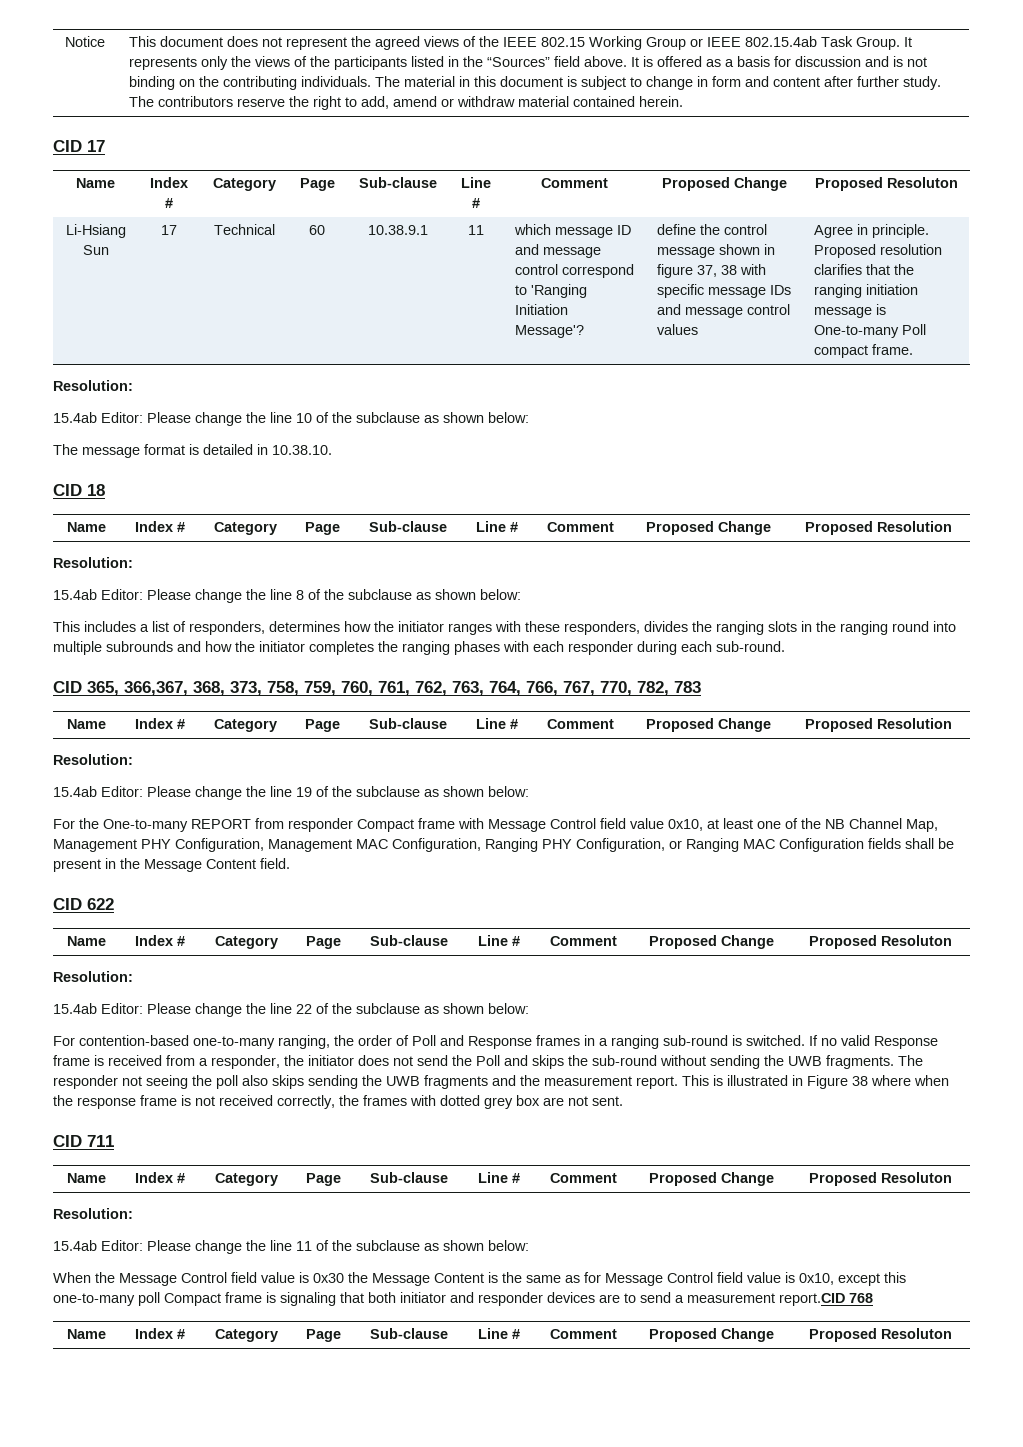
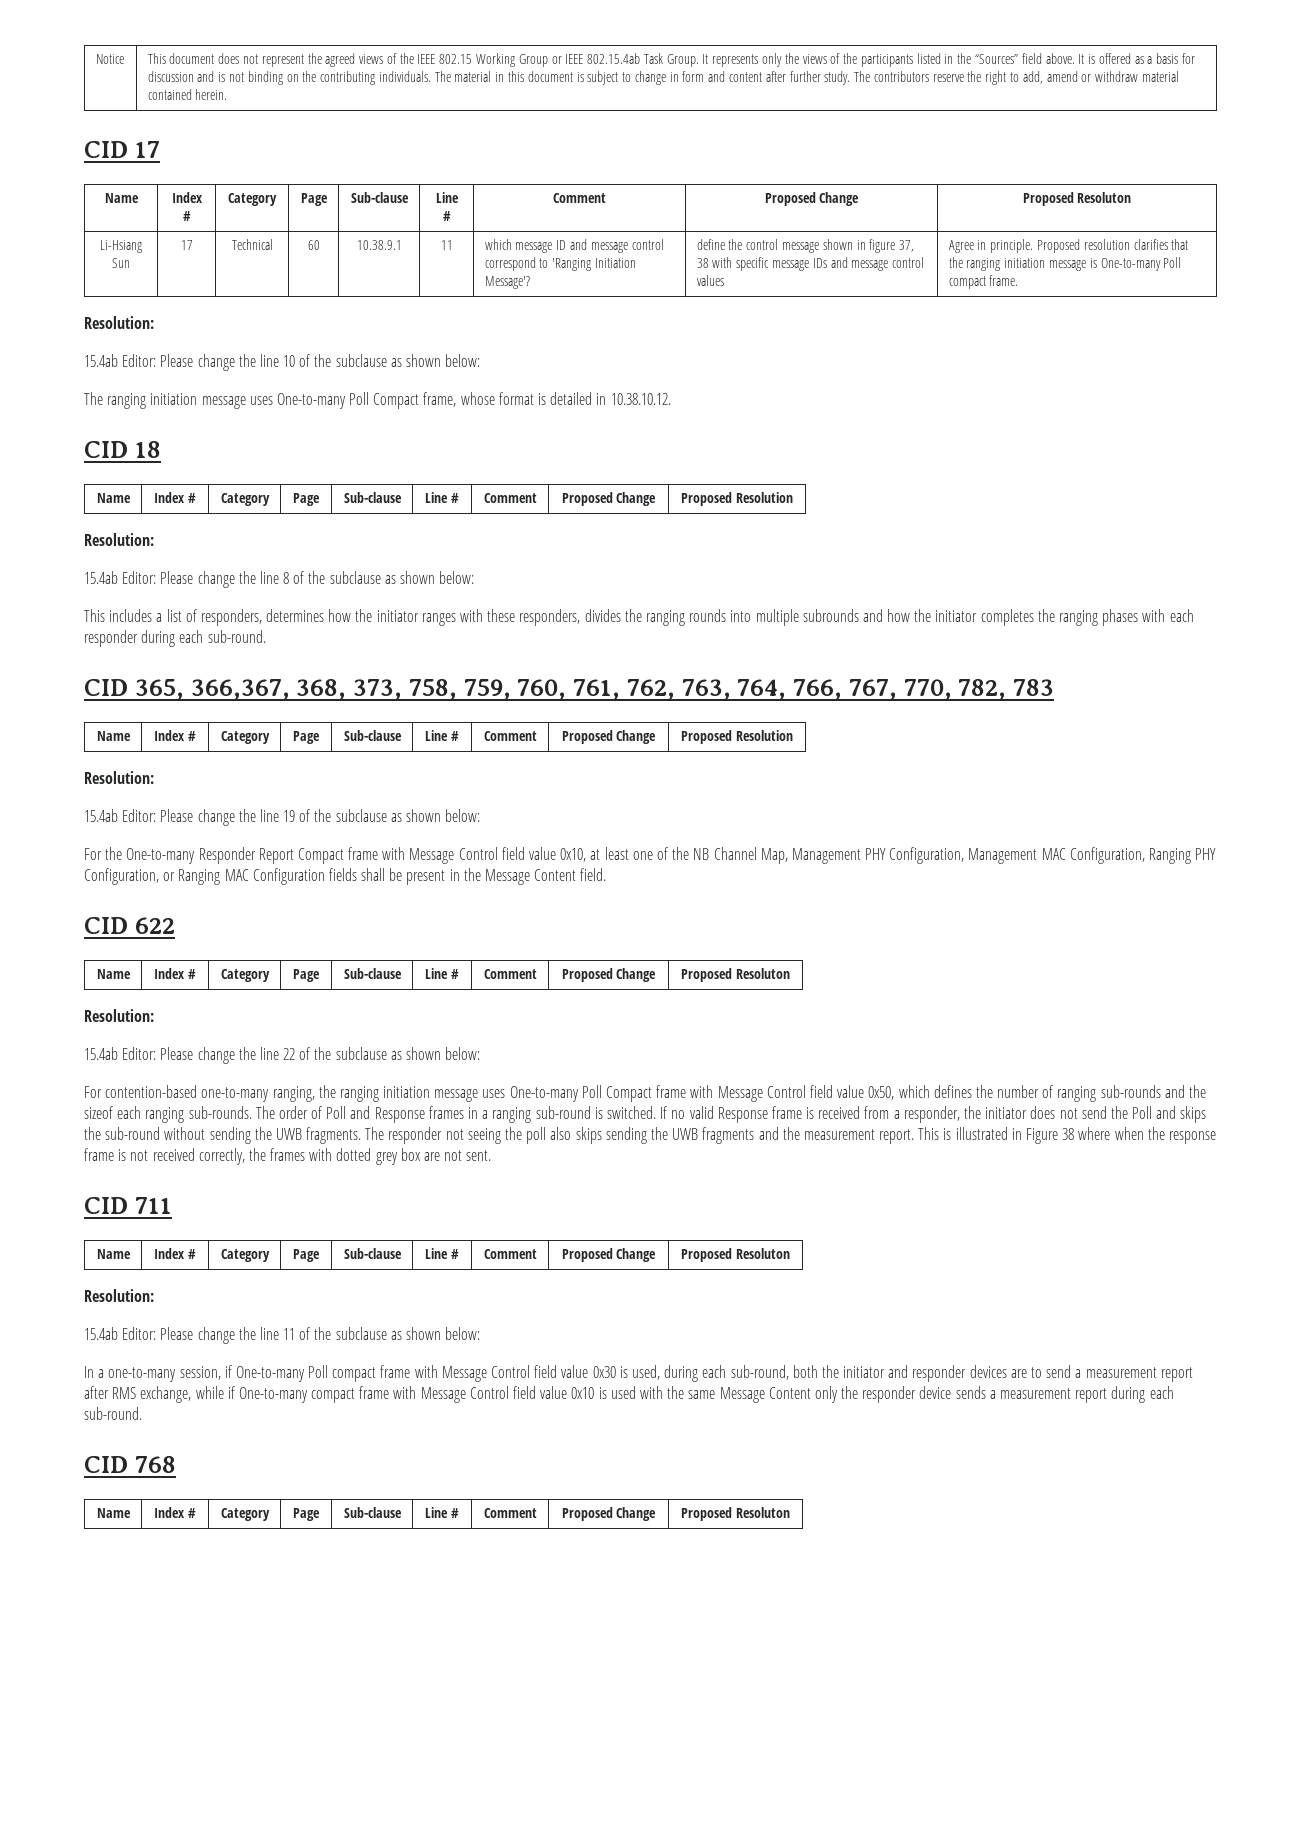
- The message format is detailed in 10.38.10.
+ The ranging initiation message uses One-to-many Poll Compact frame, whose format is detailed in 10.38.10.12.
- This includes a list of responders, determines how the initiator ranges with these responders, divides the ranging slots in the ranging round into multiple subrounds and how the initiator completes the ranging phases with each responder during each sub-round.
+ This includes a list of responders, determines how the initiator ranges with these responders, divides the ranging rounds into multiple subrounds and how the initiator completes the ranging phases with each responder during each sub-round.
- For the One-to-many REPORT from responder Compact frame with Message Control field value 0x10, at least one of the NB Channel Map, Management PHY Configuration, Management MAC Configuration, Ranging PHY Configuration, or Ranging MAC Configuration fields shall be present in the Message Content field.
+ For the One-to-many Responder Report Compact frame with Message Control field value 0x10, at least one of the NB Channel Map, Management PHY Configuration, Management MAC Configuration, Ranging PHY Configuration, or Ranging MAC Configuration fields shall be present in the Message Content field.
- For contention-based one-to-many ranging, the order of Poll and Response frames in a ranging sub-round is switched.
+ For contention-based one-to-many ranging, the ranging initiation message uses One-to-many Poll Compact frame with Message Control field value 0x50, which defines the number of ranging sub-rounds and the sizeof each ranging sub-rounds. The order of Poll and Response frames in a ranging sub-round is switched.
- When the Message Control field value is 0x30 the Message Content is the same as for Message Control field value is 0x10, except this one-to-many poll Compact frame is signaling that both initiator and responder devices are to send a measurement report.CID 768
+ In a one-to-many session, if One-to-many Poll compact frame with Message Control field value 0x30 is used, during each sub-round, both the initiator and responder devices are to send a measurement report after RMS exchange, while if One-to-many compact frame with Message Control field value 0x10 is used with the same Message Content only the responder device sends a measurement report during each sub-round.
+ CID 768

